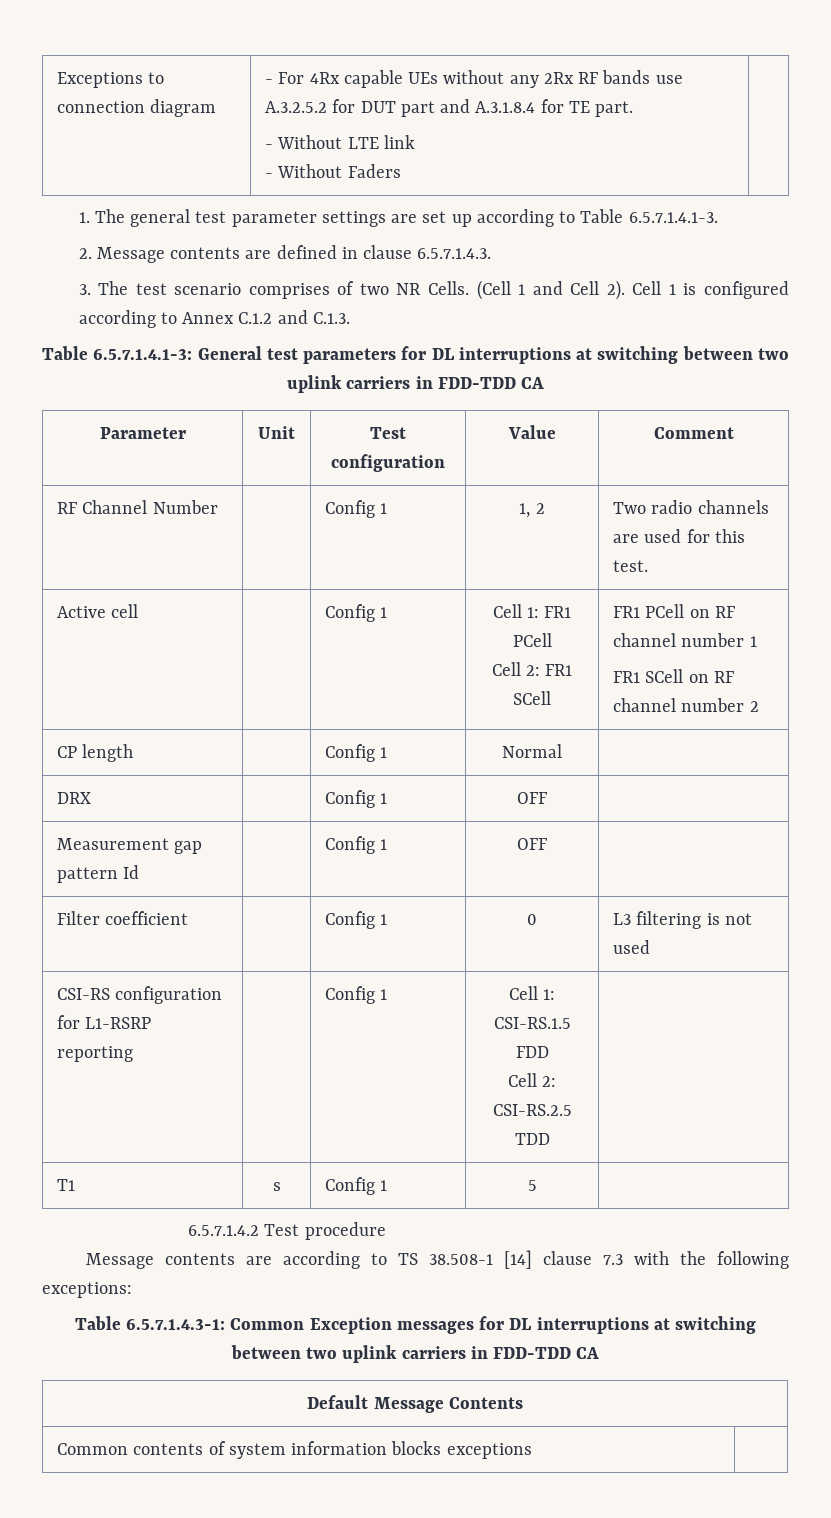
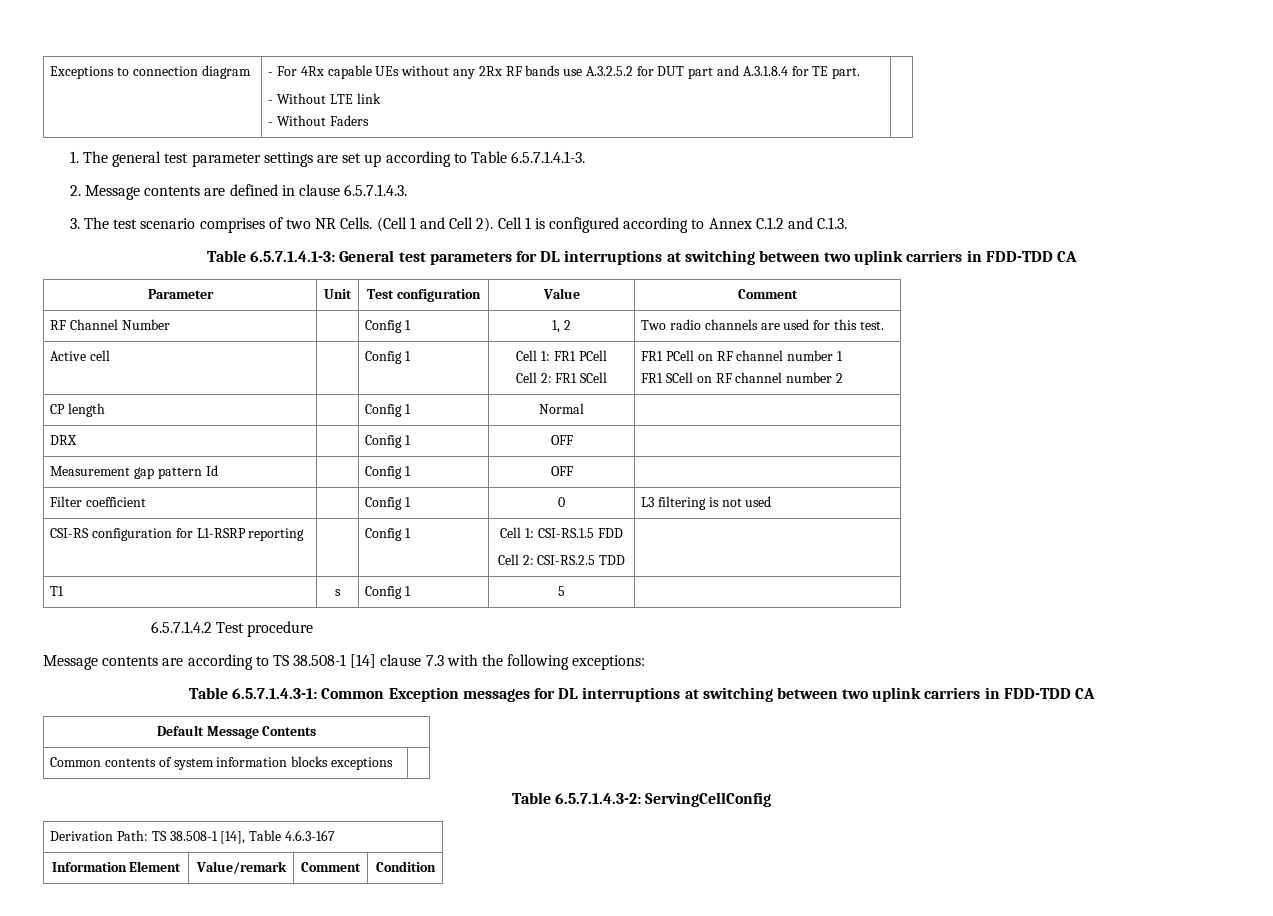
+ Table 6.5.7.1.4.3-2: ServingCellConfig
+ Derivation Path: TS 38.508-1 [14], Table 4.6.3-167
+ Information Element | Value/remark | Comment | Condition

